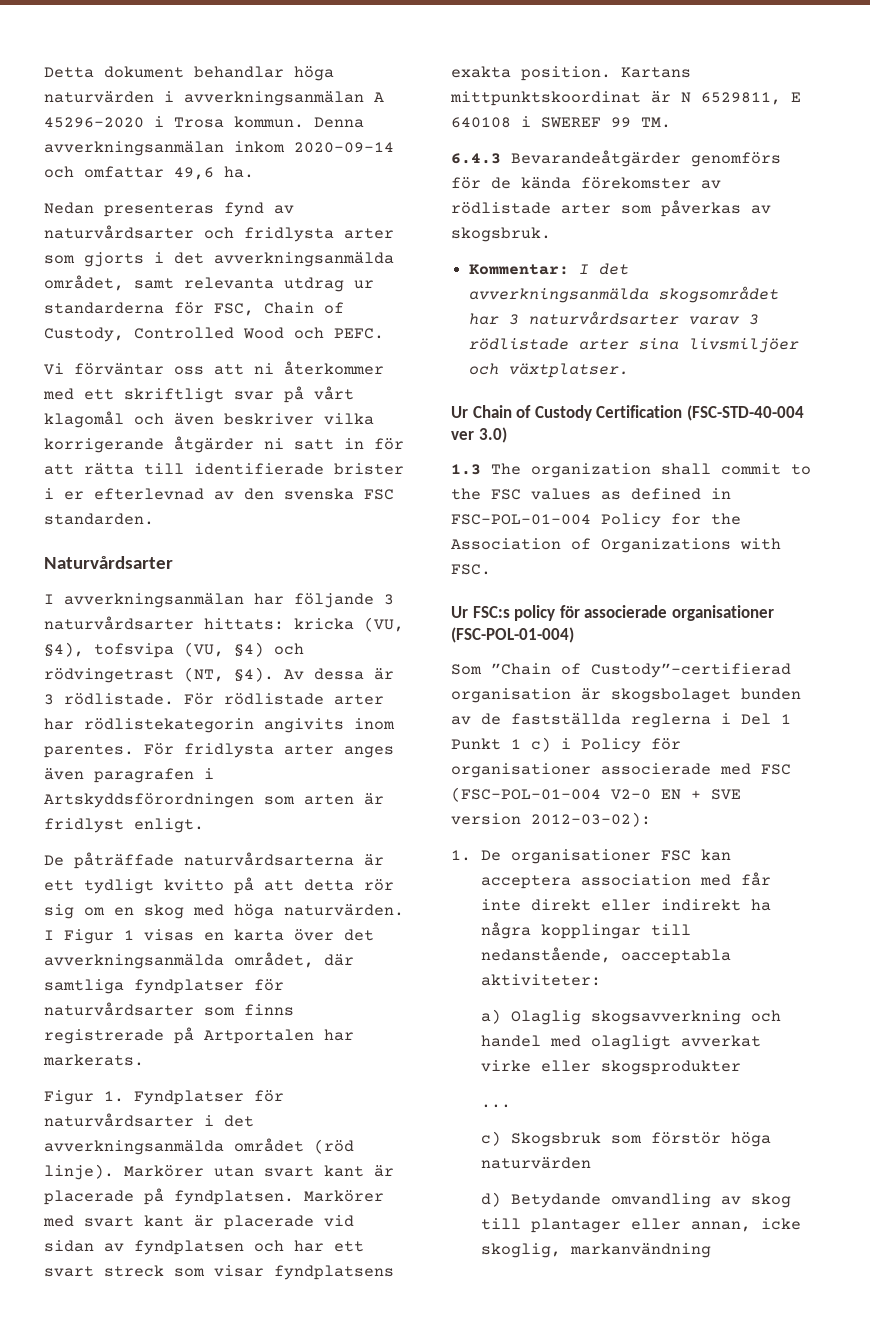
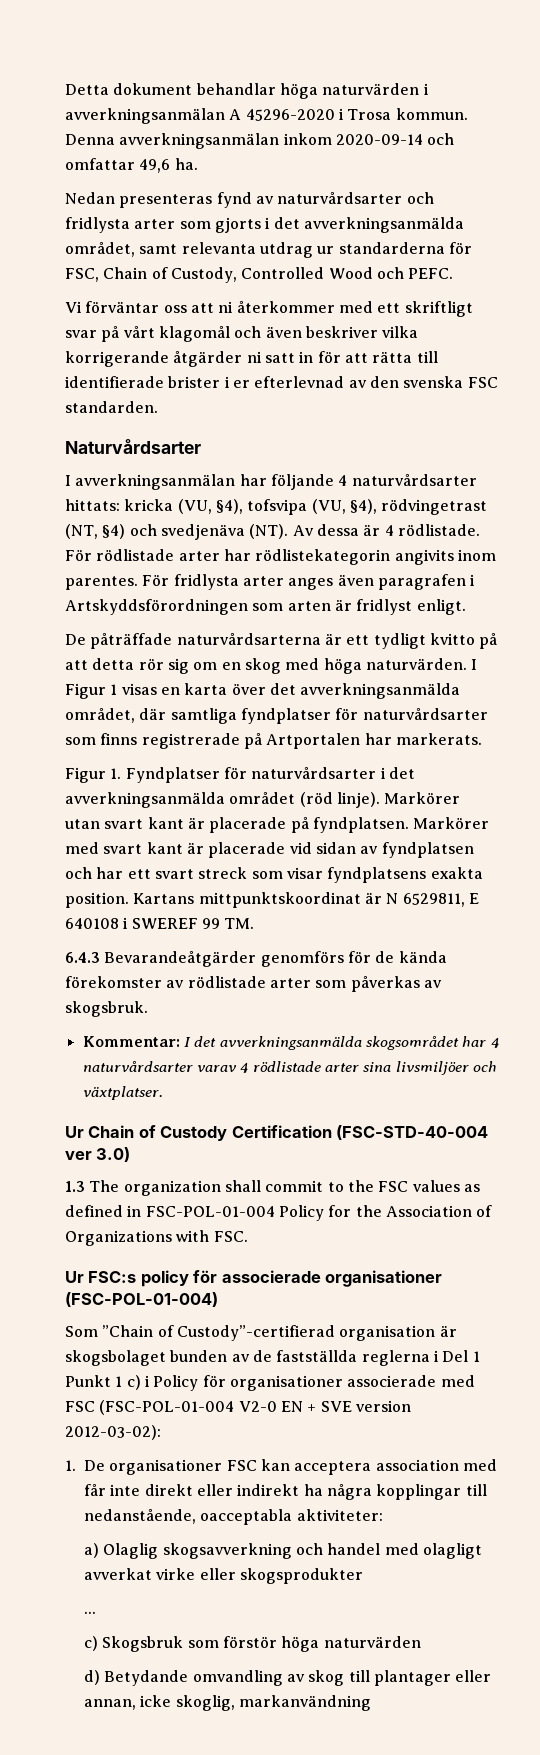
- I avverkningsanmälan har följande 3 naturvårdsarter hittats: kricka (VU, §4), tofsvipa (VU, §4) och rödvingetrast (NT, §4). Av dessa är 3 rödlistade.
+ I avverkningsanmälan har följande 4 naturvårdsarter hittats: kricka (VU, §4), tofsvipa (VU, §4), rödvingetrast (NT, §4) och svedjenäva (NT). Av dessa är 4 rödlistade.
- Kommentar: I det avverkningsanmälda skogsområdet har 3 naturvårdsarter varav 3 rödlistade arter sina livsmiljöer och växtplatser.
+ Kommentar: I det avverkningsanmälda skogsområdet har 4 naturvårdsarter varav 4 rödlistade arter sina livsmiljöer och växtplatser.

